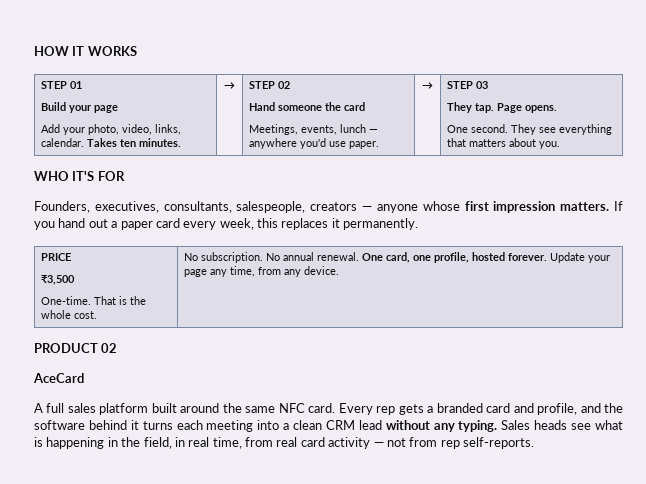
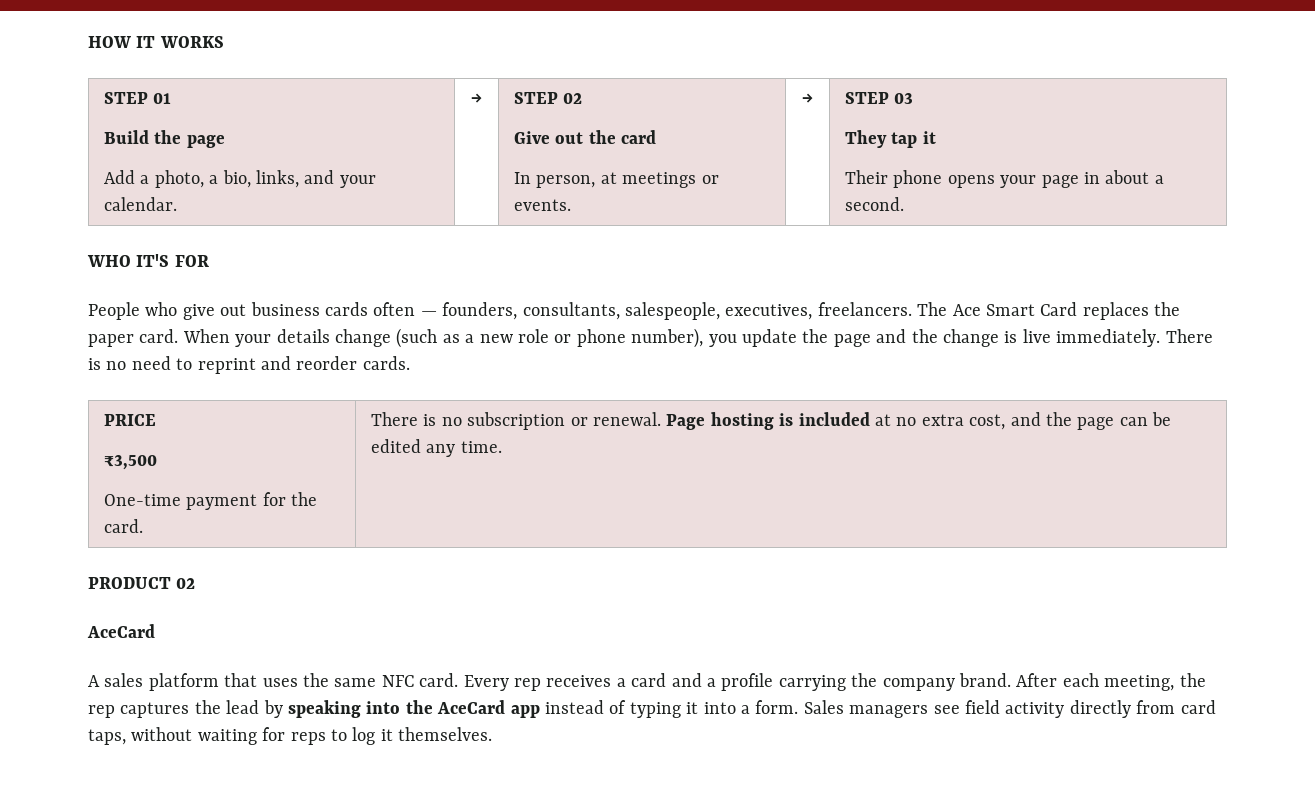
- Build your page
+ Build the page
- Add your photo, video, links, calendar. Takes ten minutes.
+ Add a photo, a bio, links, and your calendar.
- Hand someone the card
+ Give out the card
- Meetings, events, lunch — anywhere you'd use paper. | → | STEP 03
- They tap. Page opens.
- One second. They see everything that matters about you.
+ In person, at meetings or events. | → | STEP 03
+ They tap it
+ Their phone opens your page in about a second.
  WHO IT'S FOR
- Founders, executives, consultants, salespeople, creators — anyone whose first impression matters. If you hand out a paper card every week, this replaces it permanently.
+ People who give out business cards often — founders, consultants, salespeople, executives, freelancers. The Ace Smart Card replaces the paper card. When your details change (such as a new role or phone number), you update the page and the change is live immediately. There is no need to reprint and reorder cards.
  PRICE
  ₹3,500
- One-time. That is the whole cost. | No subscription. No annual renewal. One card, one profile, hosted forever. Update your page any time, from any device.
+ One-time payment for the card. | There is no subscription or renewal. Page hosting is included at no extra cost, and the page can be edited any time.
- A full sales platform built around the same NFC card.
+ A sales platform that uses the same NFC card.
- Every rep gets a branded card and profile, and the software behind it turns each meeting into a clean CRM lead without any typing. Sales heads see what is happening in the field, in real time, from real card activity — not from rep self-reports.
+ Every rep receives a card and a profile carrying the company brand. After each meeting, the rep captures the lead by speaking into the AceCard app instead of typing it into a form. Sales managers see field activity directly from card taps, without waiting for reps to log it themselves.

